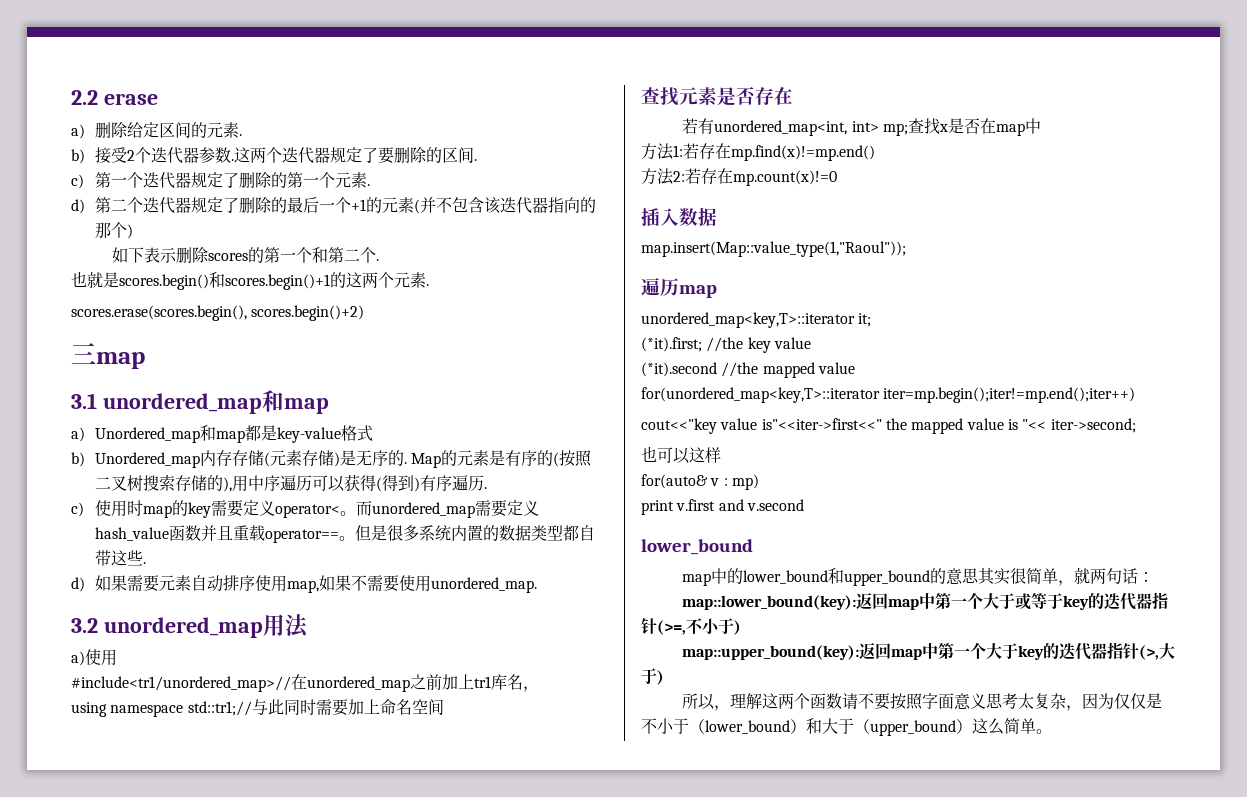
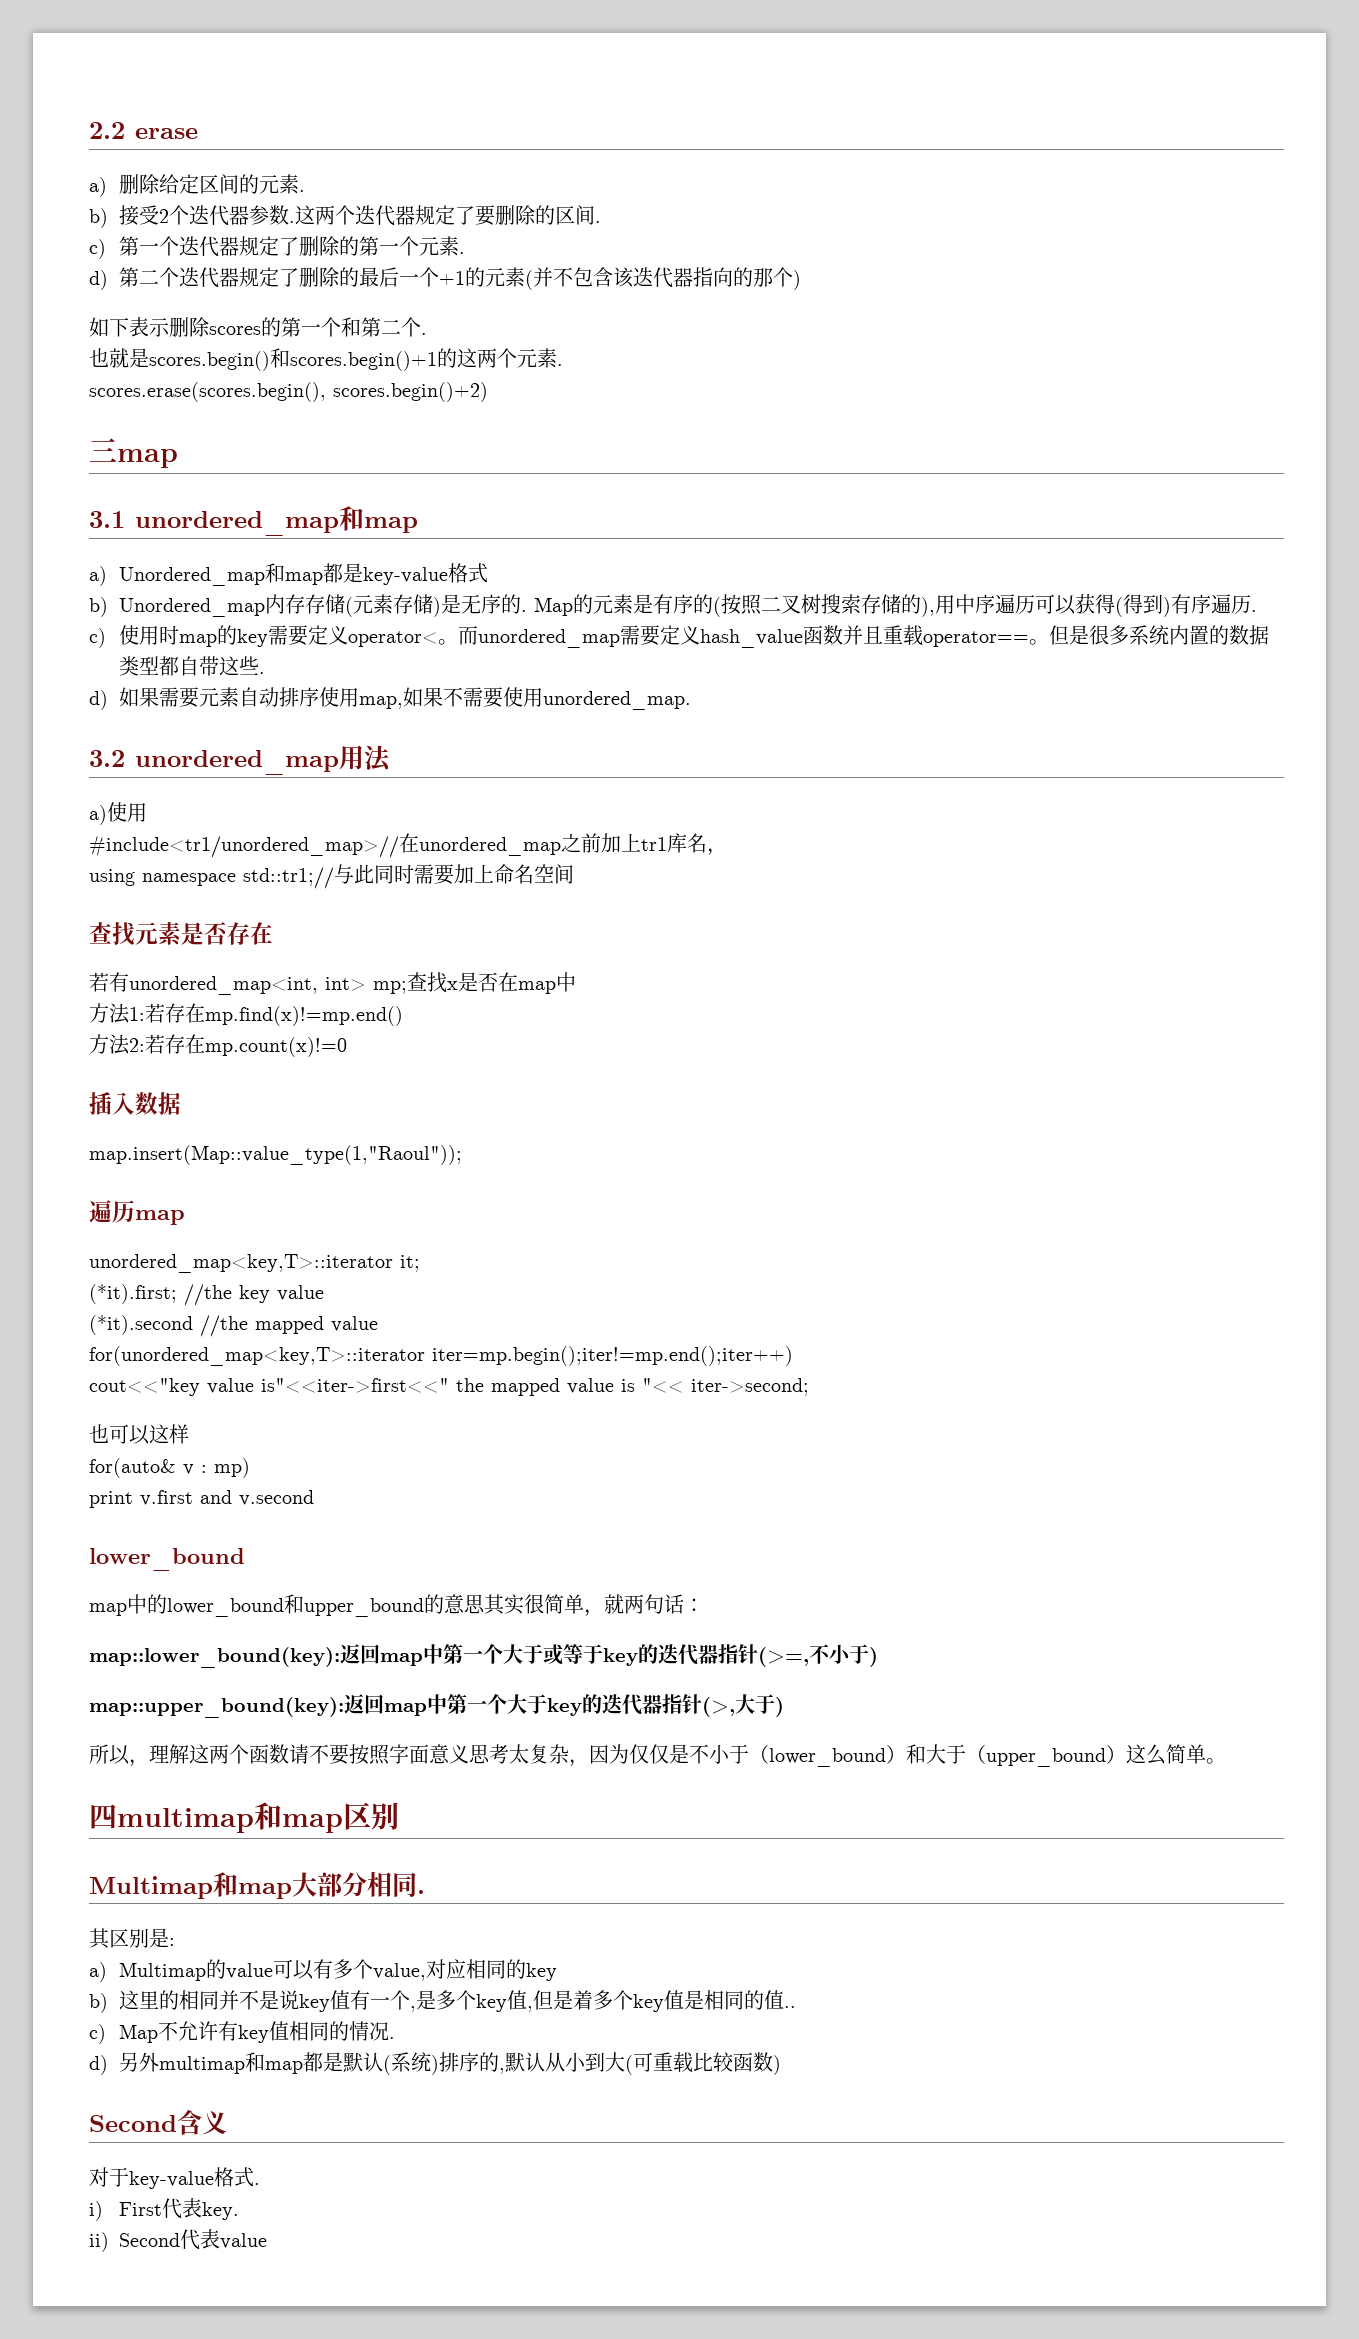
+ 四multimap和map区别
+ Multimap和map大部分相同.
+ 其区别是:
+ a) Multimap的value可以有多个value,对应相同的key
+ b)这里的相同并不是说key值有一个,是多个key值,但是着多个key值是相同的值..
+ c) Map不允许有key值相同的情况.
+ d)另外multimap和map都是默认(系统)排序的,默认从小到大(可重载比较函数)
+ Second含义
+ 对于key-value格式.
+ i) First代表key.
+ ii) Second代表value

